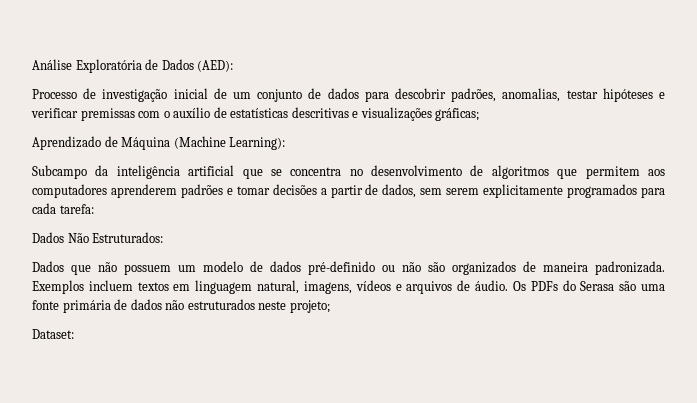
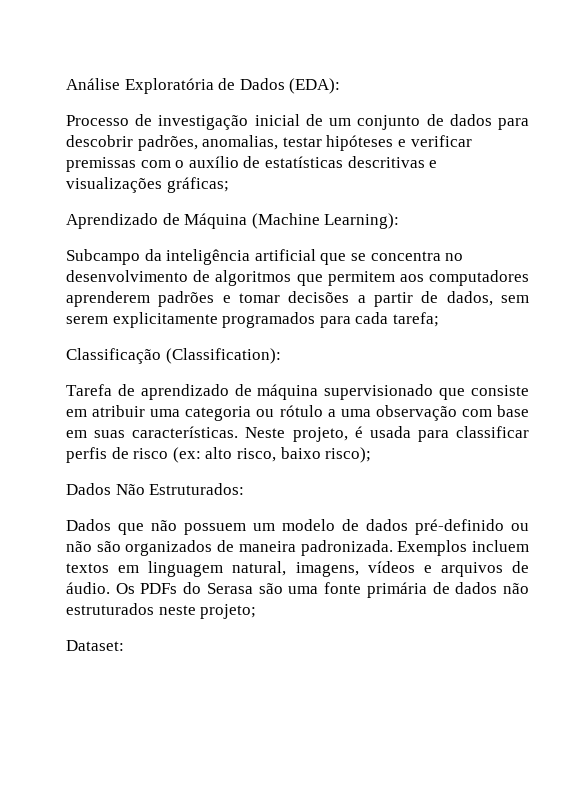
- Análise Exploratória de Dados (AED):
+ Análise Exploratória de Dados (EDA):
- Subcampo da inteligência artificial que se concentra no desenvolvimento de algoritmos que permitem aos computadores aprenderem padrões e tomar decisões a partir de dados, sem serem explicitamente programados para cada tarefa:
+ Subcampo da inteligência artificial que se concentra no desenvolvimento de algoritmos que permitem aos computadores aprenderem padrões e tomar decisões a partir de dados, sem serem explicitamente programados para cada tarefa;
+ Classificação (Classification):
+ Tarefa de aprendizado de máquina supervisionado que consiste em atribuir uma categoria ou rótulo a uma observação com base em suas características. Neste projeto, é usada para classificar perfis de risco (ex: alto risco, baixo risco);

